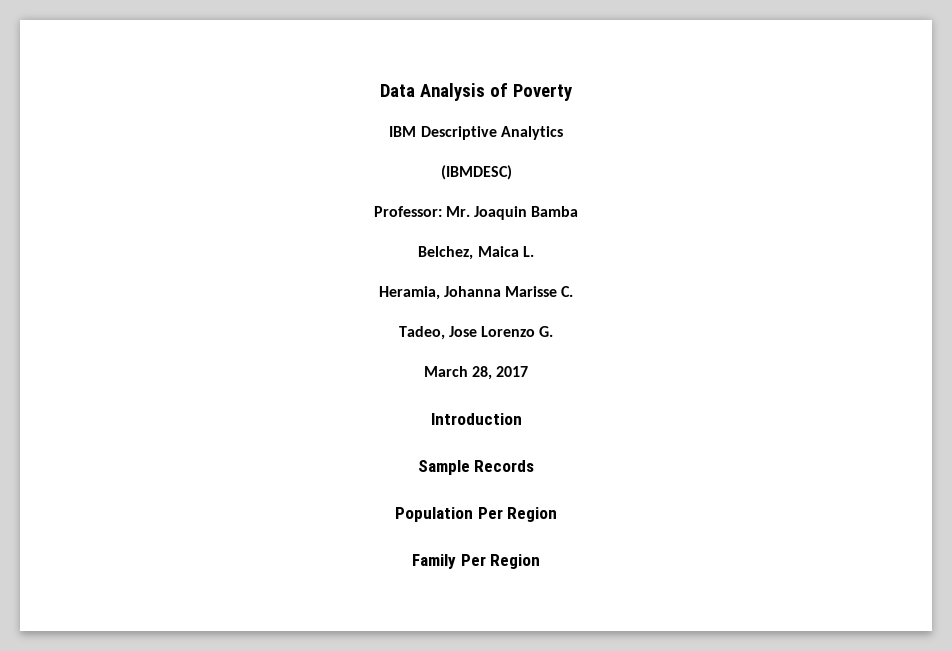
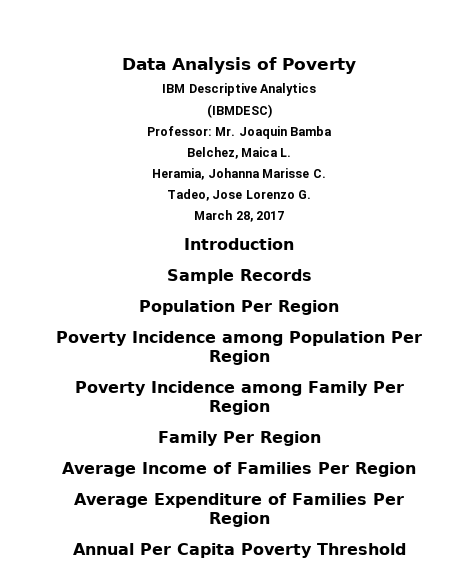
+ Poverty Incidence among Population Per Region
+ Poverty Incidence among Family Per Region
  Family Per Region
+ Average Income of Families Per Region
+ Average Expenditure of Families Per Region
+ Annual Per Capita Poverty Threshold

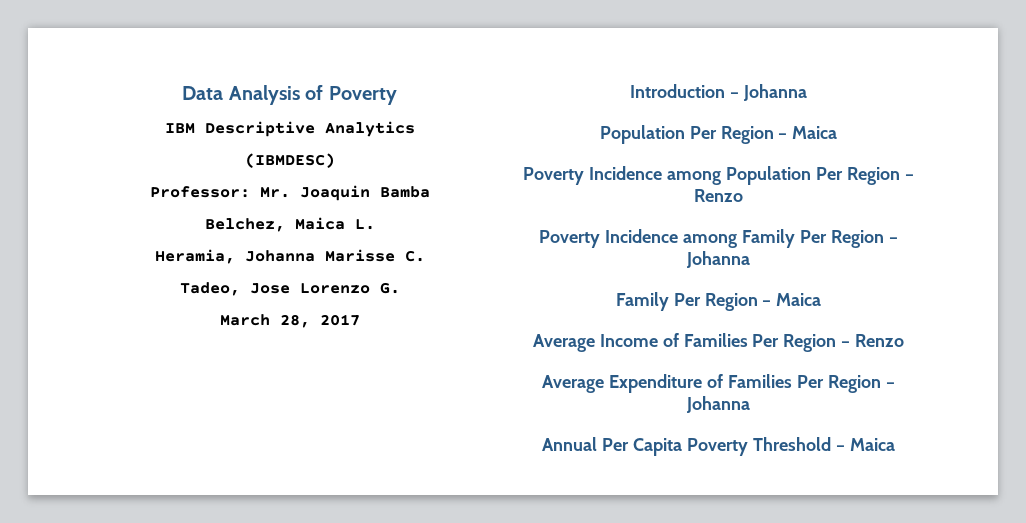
- Introduction
- Sample Records
- Population Per Region
+ Introduction – Johanna
+ Population Per Region – Maica
- Poverty Incidence among Population Per Region
+ Poverty Incidence among Population Per Region – Renzo
- Poverty Incidence among Family Per Region
- Family Per Region
+ Poverty Incidence among Family Per Region – Johanna
+ Family Per Region – Maica
- Average Income of Families Per Region
+ Average Income of Families Per Region – Renzo
- Average Expenditure of Families Per Region
+ Average Expenditure of Families Per Region – Johanna
- Annual Per Capita Poverty Threshold
+ Annual Per Capita Poverty Threshold – Maica

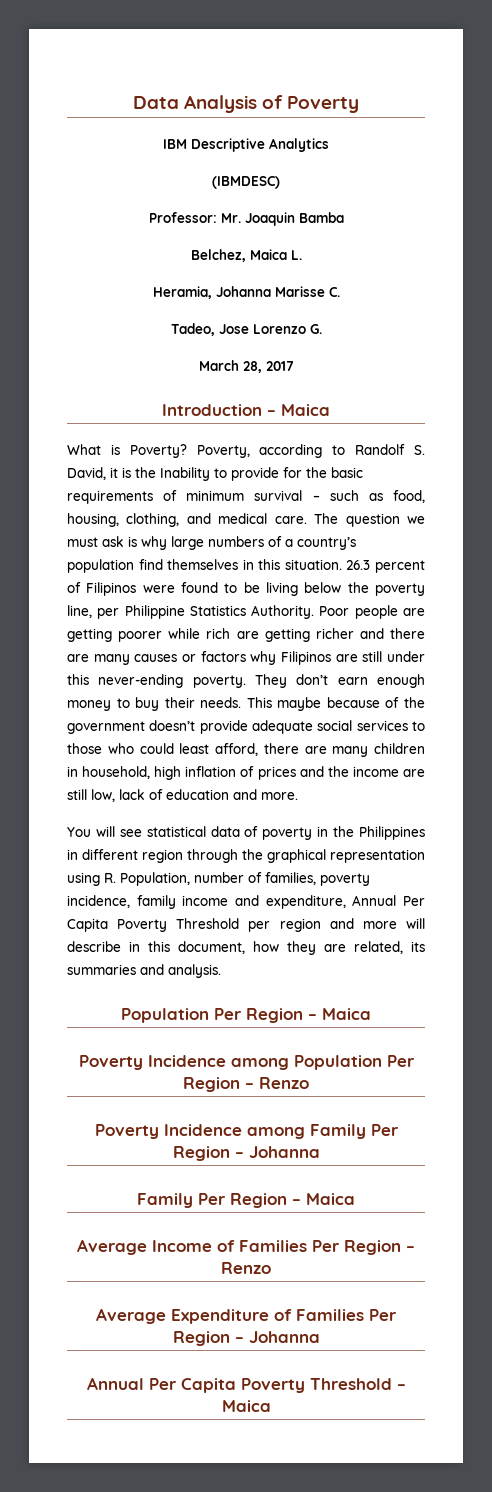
- Introduction – Johanna
+ Introduction – Maica
+ What is Poverty? Poverty, according to Randolf S. David, it is the Inability to provide for the basic requirements of minimum survival – such as food, housing, clothing, and medical care. The question we must ask is why large numbers of a country’s population find themselves in this situation. 26.3 percent of Filipinos were found to be living below the poverty line, per Philippine Statistics Authority. Poor people are getting poorer while rich are getting richer and there are many causes or factors why Filipinos are still under this never-ending poverty. They don’t earn enough money to buy their needs. This maybe because of the government doesn’t provide adequate social services to those who could least afford, there are many children in household, high inflation of prices and the income are still low, lack of education and more.
+ You will see statistical data of poverty in the Philippines in different region through the graphical representation using R. Population, number of families, poverty incidence, family income and expenditure, Annual Per Capita Poverty Threshold per region and more will describe in this document, how they are related, its summaries and analysis.

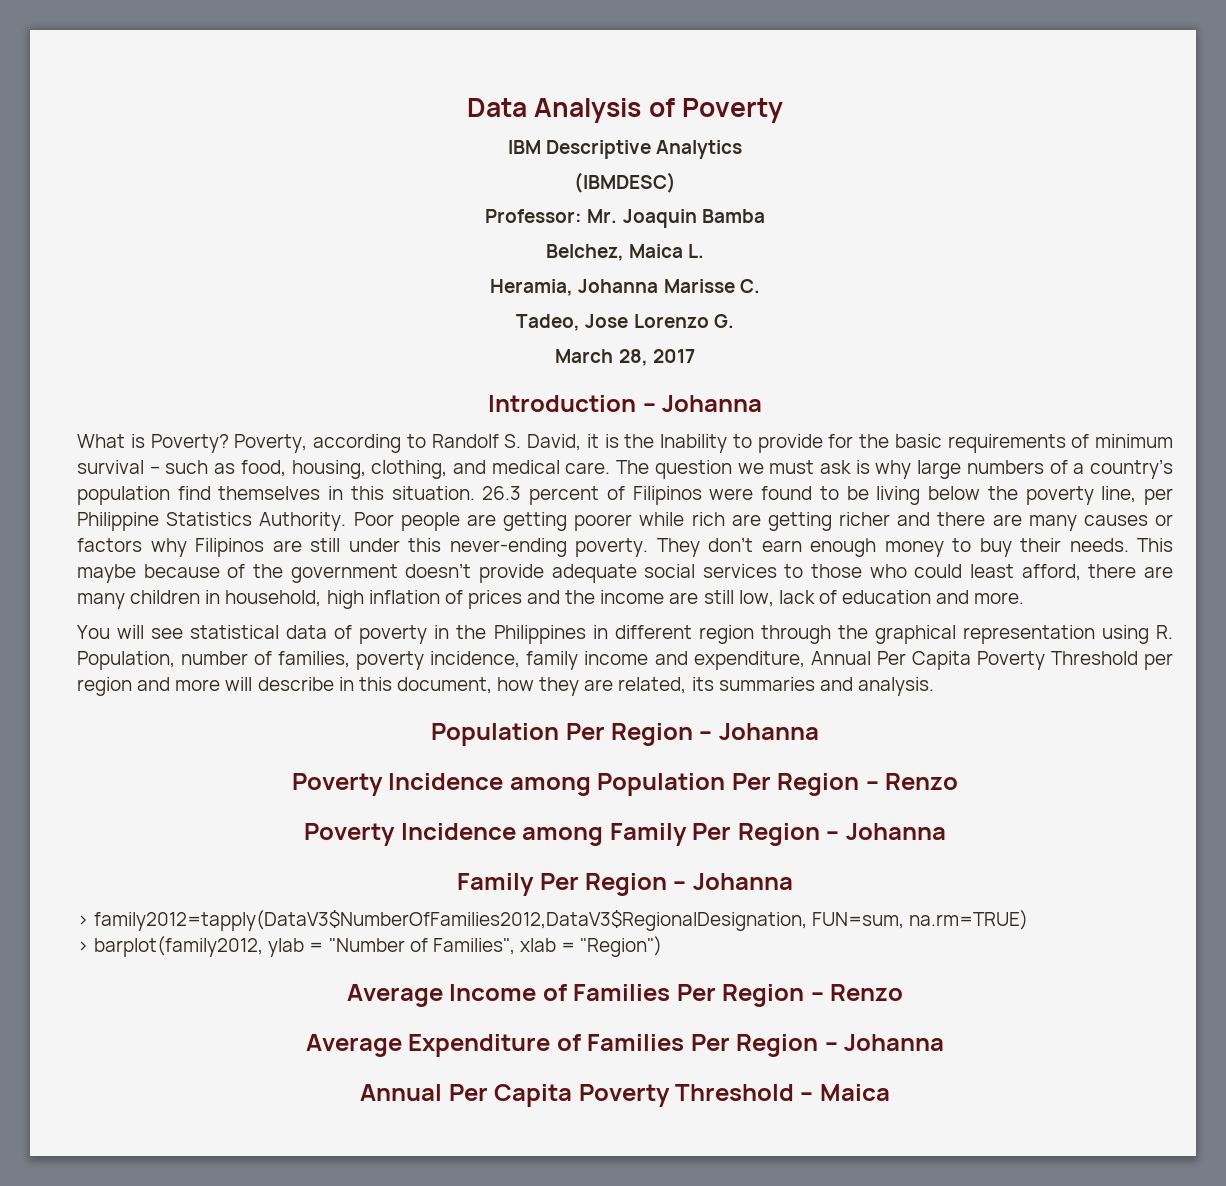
- Introduction – Maica
+ Introduction – Johanna
- Population Per Region – Maica
+ Population Per Region – Johanna
  Poverty Incidence among Family Per Region – Johanna
- Family Per Region – Maica
+ Family Per Region – Johanna
+ > family2012=tapply(DataV3$NumberOfFamilies2012,DataV3$RegionalDesignation, FUN=sum, na.rm=TRUE)
+ > barplot(family2012, ylab = "Number of Families", xlab = "Region")

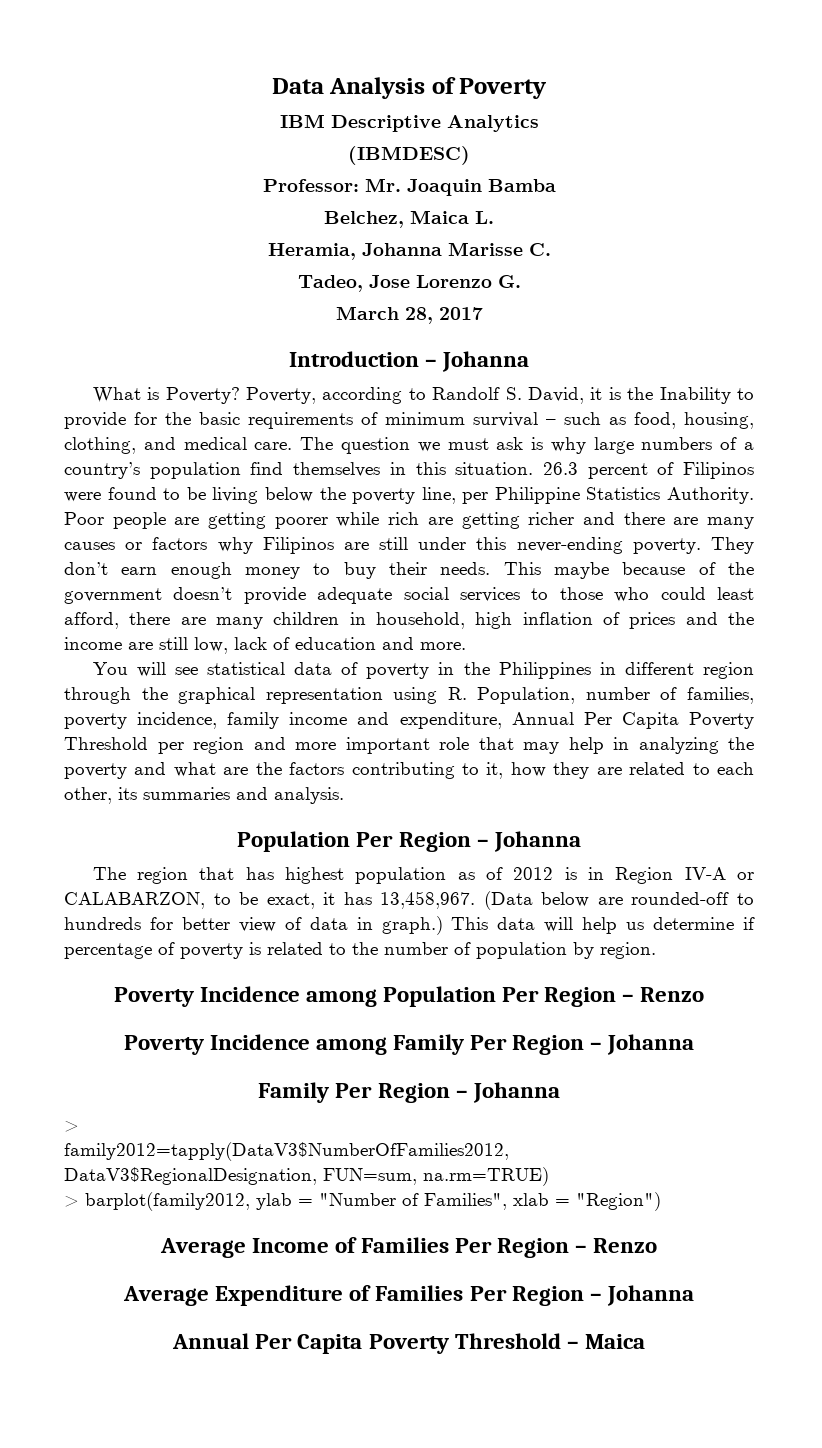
- You will see statistical data of poverty in the Philippines in different region through the graphical representation using R. Population, number of families, poverty incidence, family income and expenditure, Annual Per Capita Poverty Threshold per region and more will describe in this document, how they are related, its summaries and analysis.
+ You will see statistical data of poverty in the Philippines in different region through the graphical representation using R. Population, number of families, poverty incidence, family income and expenditure, Annual Per Capita Poverty Threshold per region and more important role that may help in analyzing the poverty and what are the factors contributing to it, how they are related to each other, its summaries and analysis.
+ The region that has highest population as of 2012 is in Region IV-A or CALABARZON, to be exact, it has 13,458,967. (Data below are rounded-off to hundreds for better view of data in graph.) This data will help us determine if percentage of poverty is related to the number of population by region.

